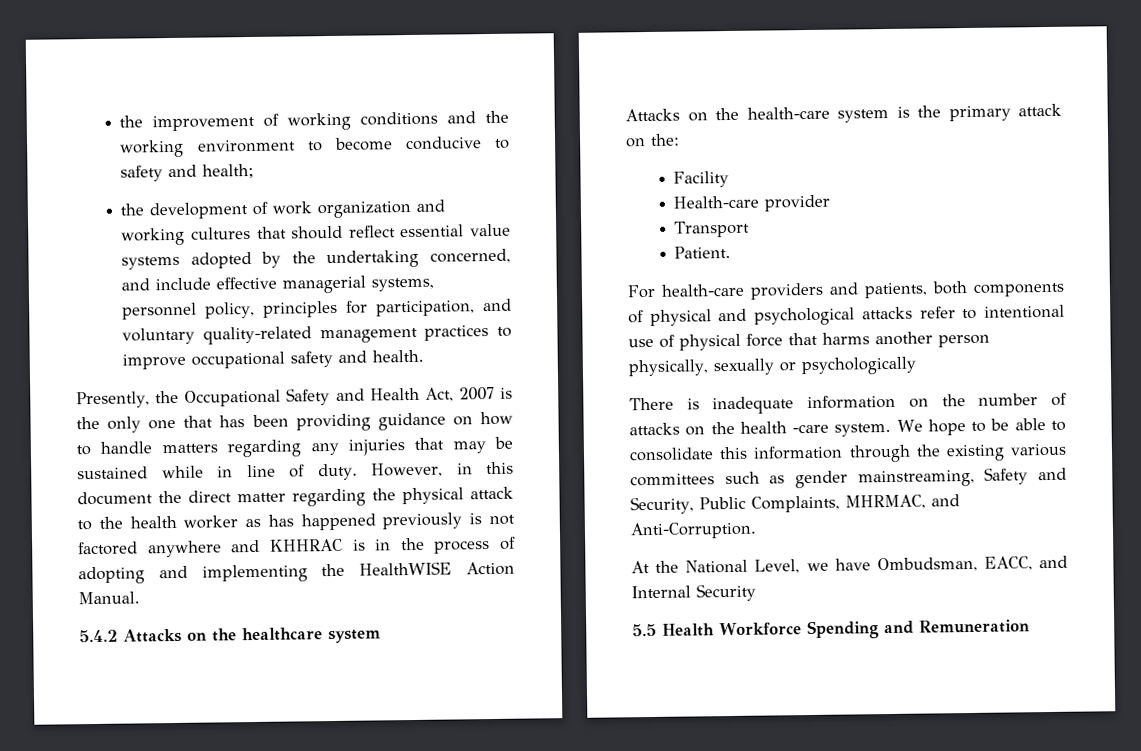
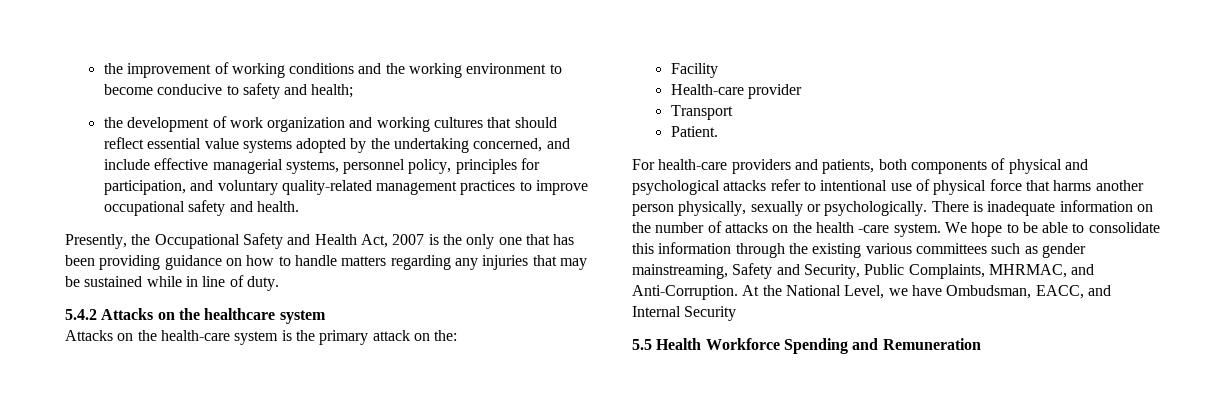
- However, in this document the direct matter regarding the physical attack to the health worker as has happened previously is not factored anywhere and KHHRAC is in the process of adopting and implementing the HealthWISE Action Manual.
- For health-care providers and patients, both components of physical and psychological attacks refer to intentional use of physical force that harms another person physically, sexually or psychologically
- There is inadequate information on the number of attacks on the health -care system.
+ For health-care providers and patients, both components of physical and psychological attacks refer to intentional use of physical force that harms another person physically, sexually or psychologically. There is inadequate information on the number of attacks on the health -care system.
- We hope to be able to consolidate this information through the existing various committees such as gender mainstreaming, Safety and Security, Public Complaints, MHRMAC, and Anti-Corruption.
- At the National Level, we have Ombudsman, EACC, and Internal Security
+ We hope to be able to consolidate this information through the existing various committees such as gender mainstreaming, Safety and Security, Public Complaints, MHRMAC, and Anti-Corruption. At the National Level, we have Ombudsman, EACC, and Internal Security

